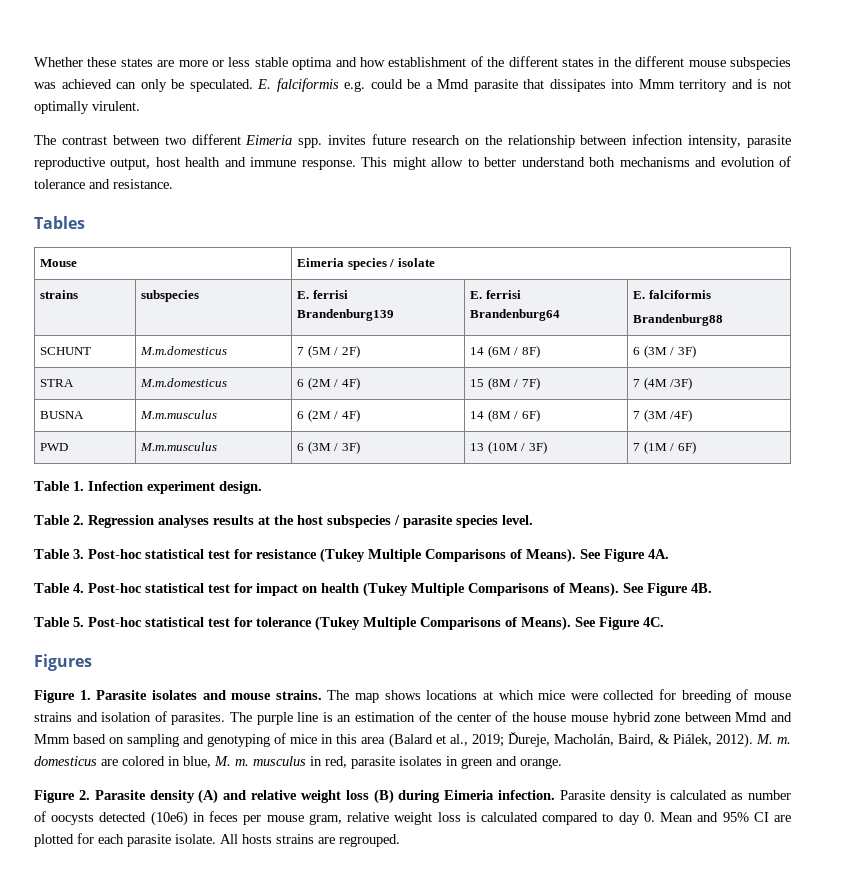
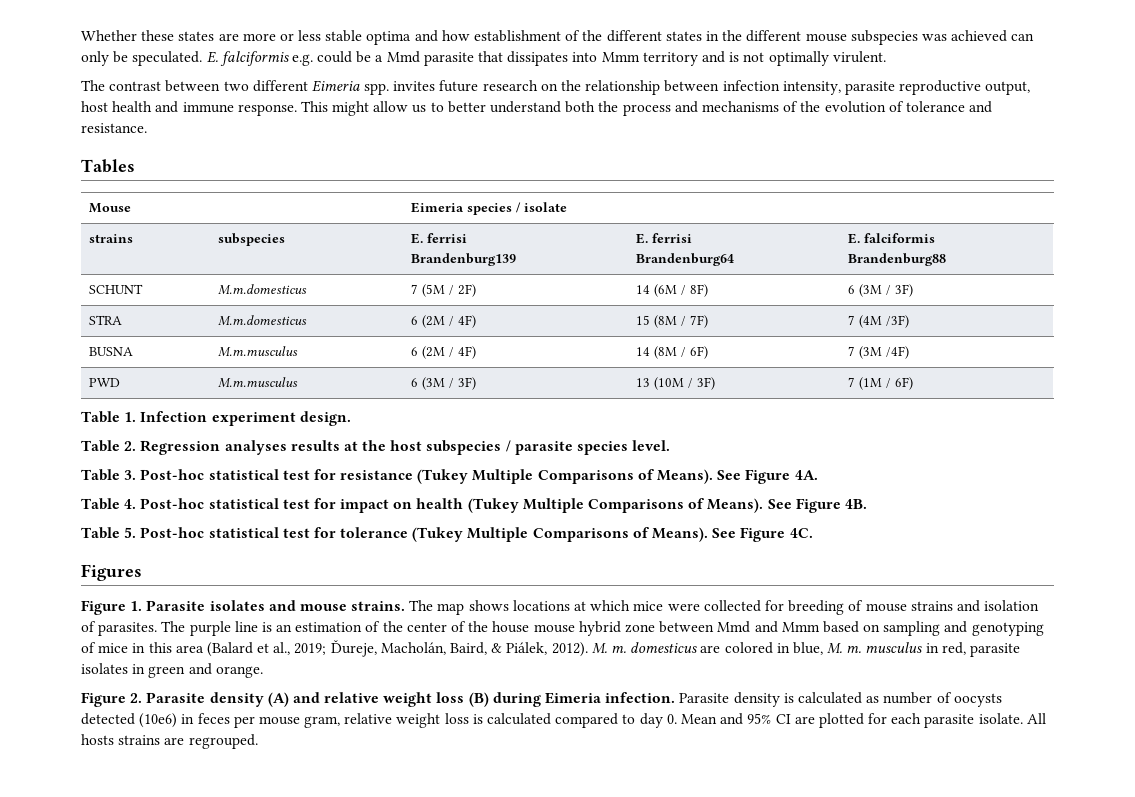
- This might allow to better understand both mechanisms and evolution of tolerance and resistance.
+ This might allow us to better understand both the process and mechanisms of the evolution of tolerance and resistance.

